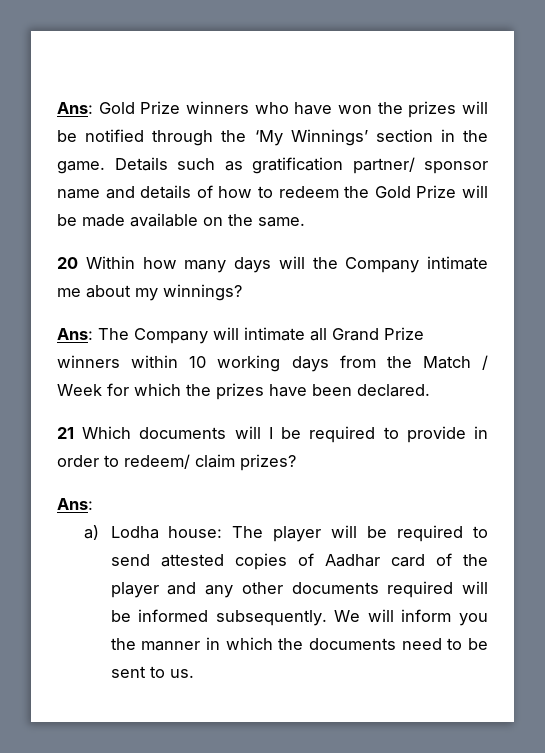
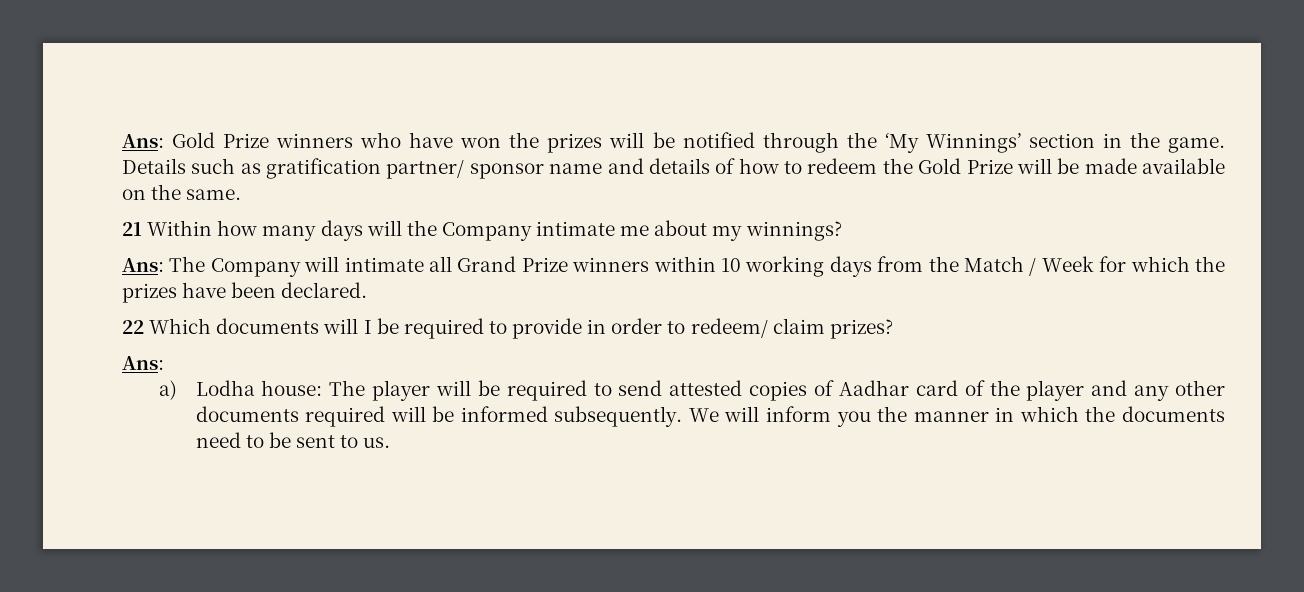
- 20 Within how many days will the Company intimate me about my winnings?
+ 21 Within how many days will the Company intimate me about my winnings?
- 21 Which documents will I be required to provide in order to redeem/ claim prizes?
+ 22 Which documents will I be required to provide in order to redeem/ claim prizes?

